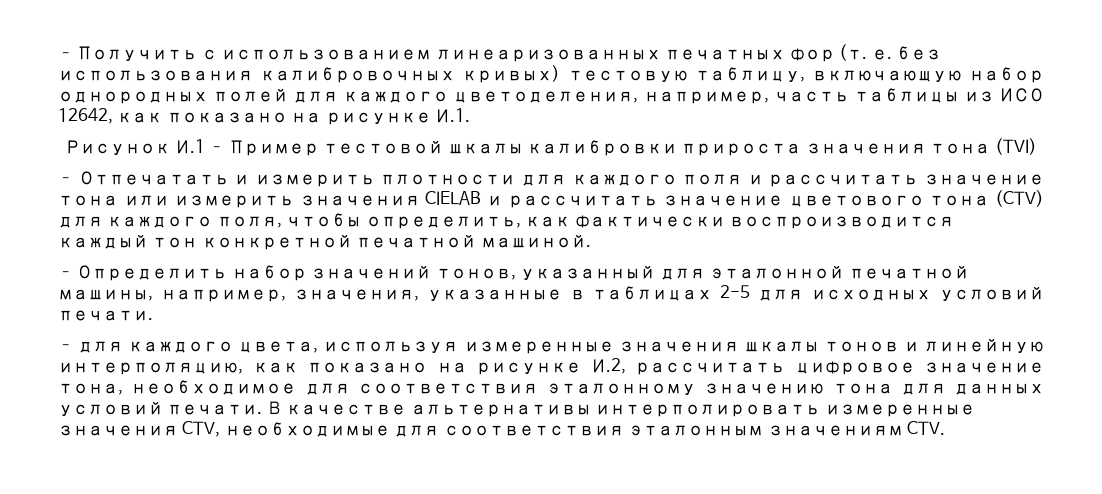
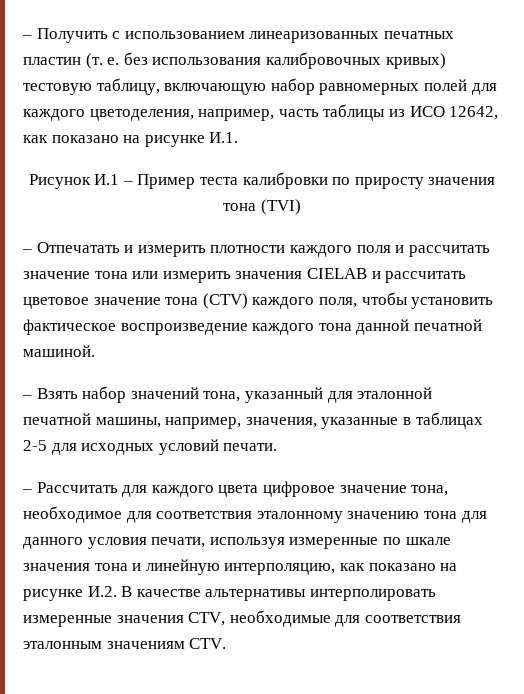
- – Получить с использованием линеаризованных печатных фор (т. е. без использования калибровочных кривых) тестовую таблицу, включающую набор однородных полей для каждого цветоделения, например, часть таблицы из ИСО 12642, как показано на рисунке И.1.
+ – Получить с использованием линеаризованных печатных пластин (т. е. без использования калибровочных кривых) тестовую таблицу, включающую набор равномерных полей для каждого цветоделения, например, часть таблицы из ИСО 12642, как показано на рисунке И.1.
- Рисунок И.1 – Пример тестовой шкалы калибровки прироста значения тона (TVI)
+ Рисунок И.1 – Пример теста калибровки по приросту значения тона (TVI)
- – Отпечатать и измерить плотности для каждого поля и рассчитать значение тона или измерить значения CIELAB и рассчитать значение цветового тона (CTV) для каждого поля, чтобы определить, как фактически воспроизводится каждый тон конкретной печатной машиной.
+ – Отпечатать и измерить плотности каждого поля и рассчитать значение тона или измерить значения CIELAB и рассчитать цветовое значение тона (CTV) каждого поля, чтобы установить фактическое воспроизведение каждого тона данной печатной машиной.
- – Определить набор значений тонов, указанный для эталонной печатной машины, например, значения, указанные в таблицах 2-5 для исходных условий печати.
+ – Взять набор значений тона, указанный для эталонной печатной машины, например, значения, указанные в таблицах 2-5 для исходных условий печати.
- – для каждого цвета, используя измеренные значения шкалы тонов и линейную интерполяцию, как показано на рисунке И.2, рассчитать цифровое значение тона, необходимое для соответствия эталонному значению тона для данных условий печати. В качестве альтернативы интерполировать измеренные значения CTV, необходимые для соответствия эталонным значениям CTV.
+ – Рассчитать для каждого цвета цифровое значение тона, необходимое для соответствия эталонному значению тона для данного условия печати, используя измеренные по шкале значения тона и линейную интерполяцию, как показано на рисунке И.2. В качестве альтернативы интерполировать измеренные значения CTV, необходимые для соответствия эталонным значениям CTV.

